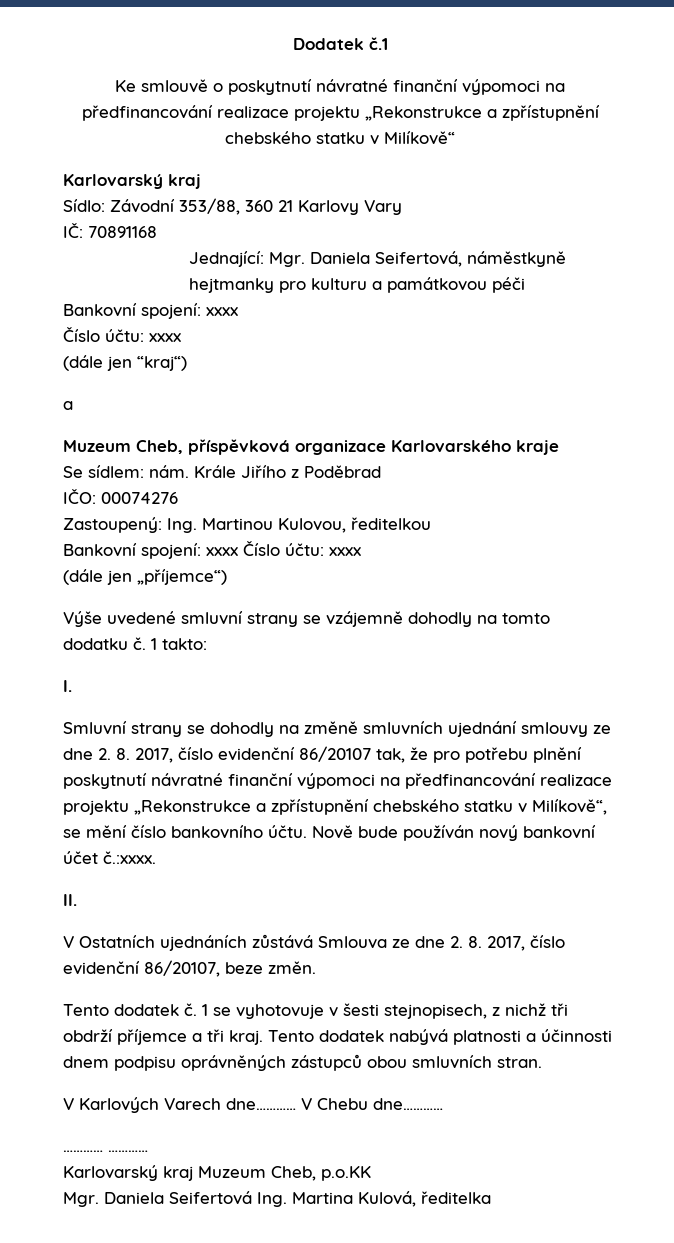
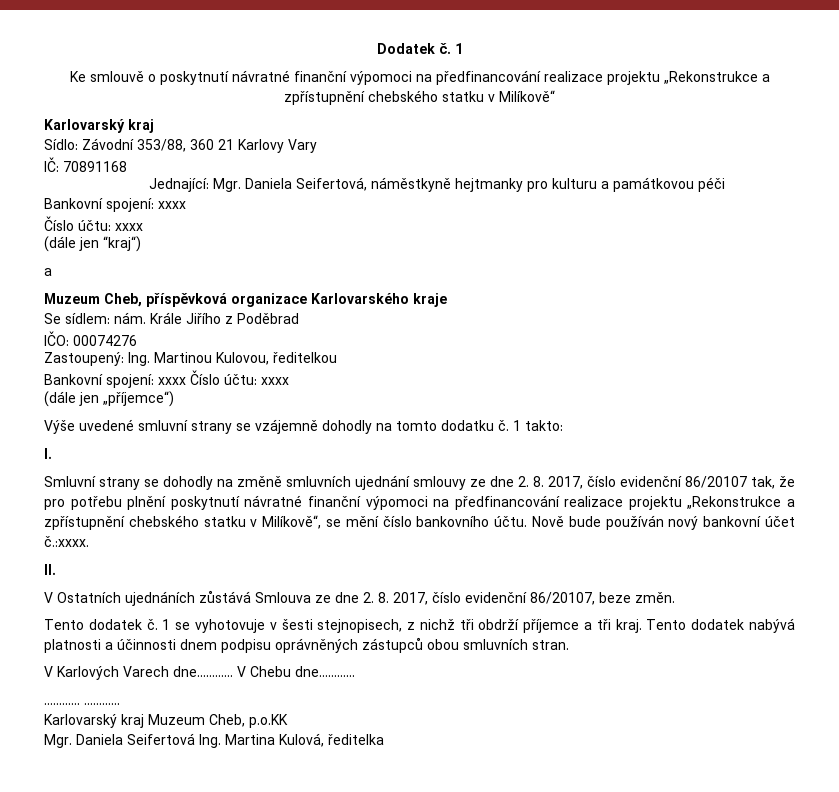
- Dodatek č.1
+ Dodatek č. 1

